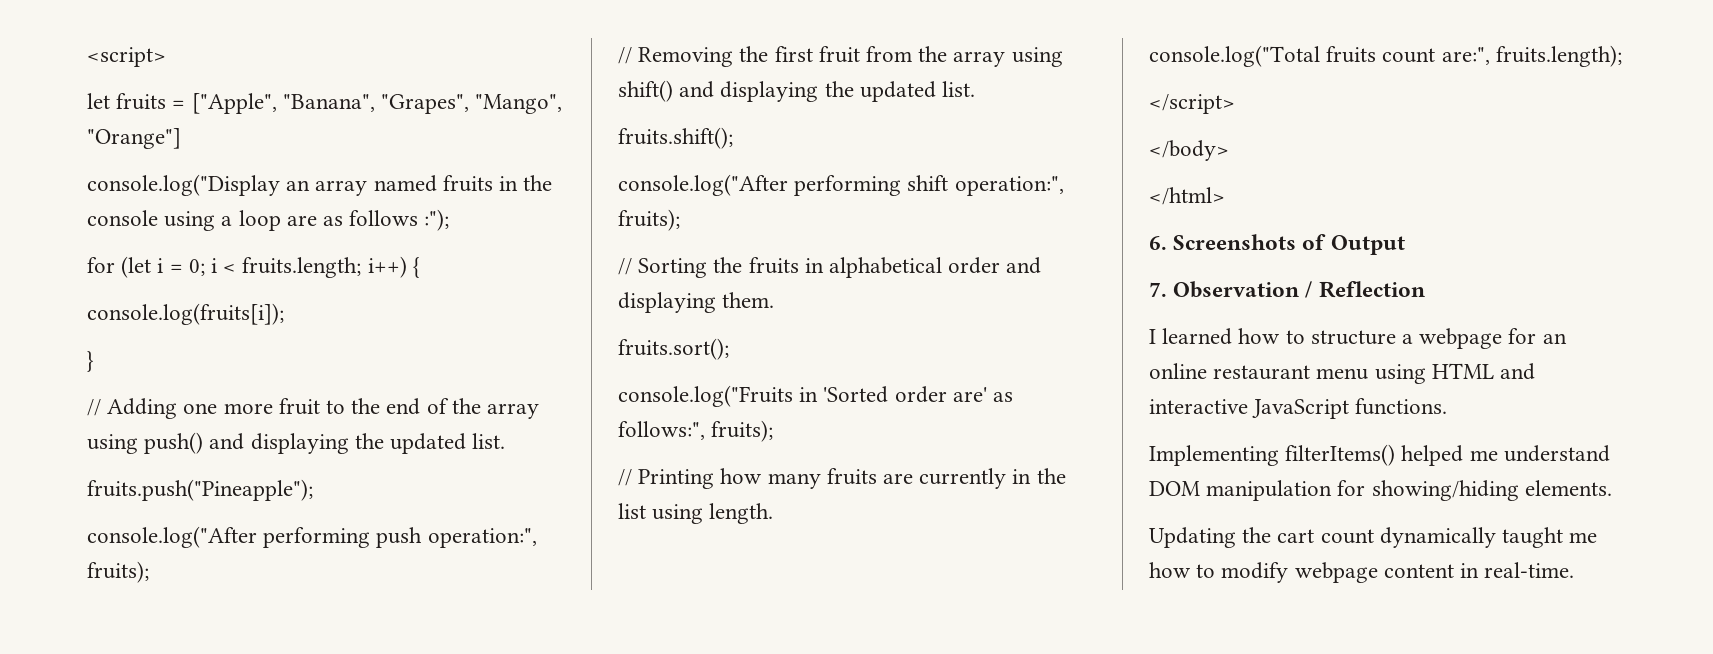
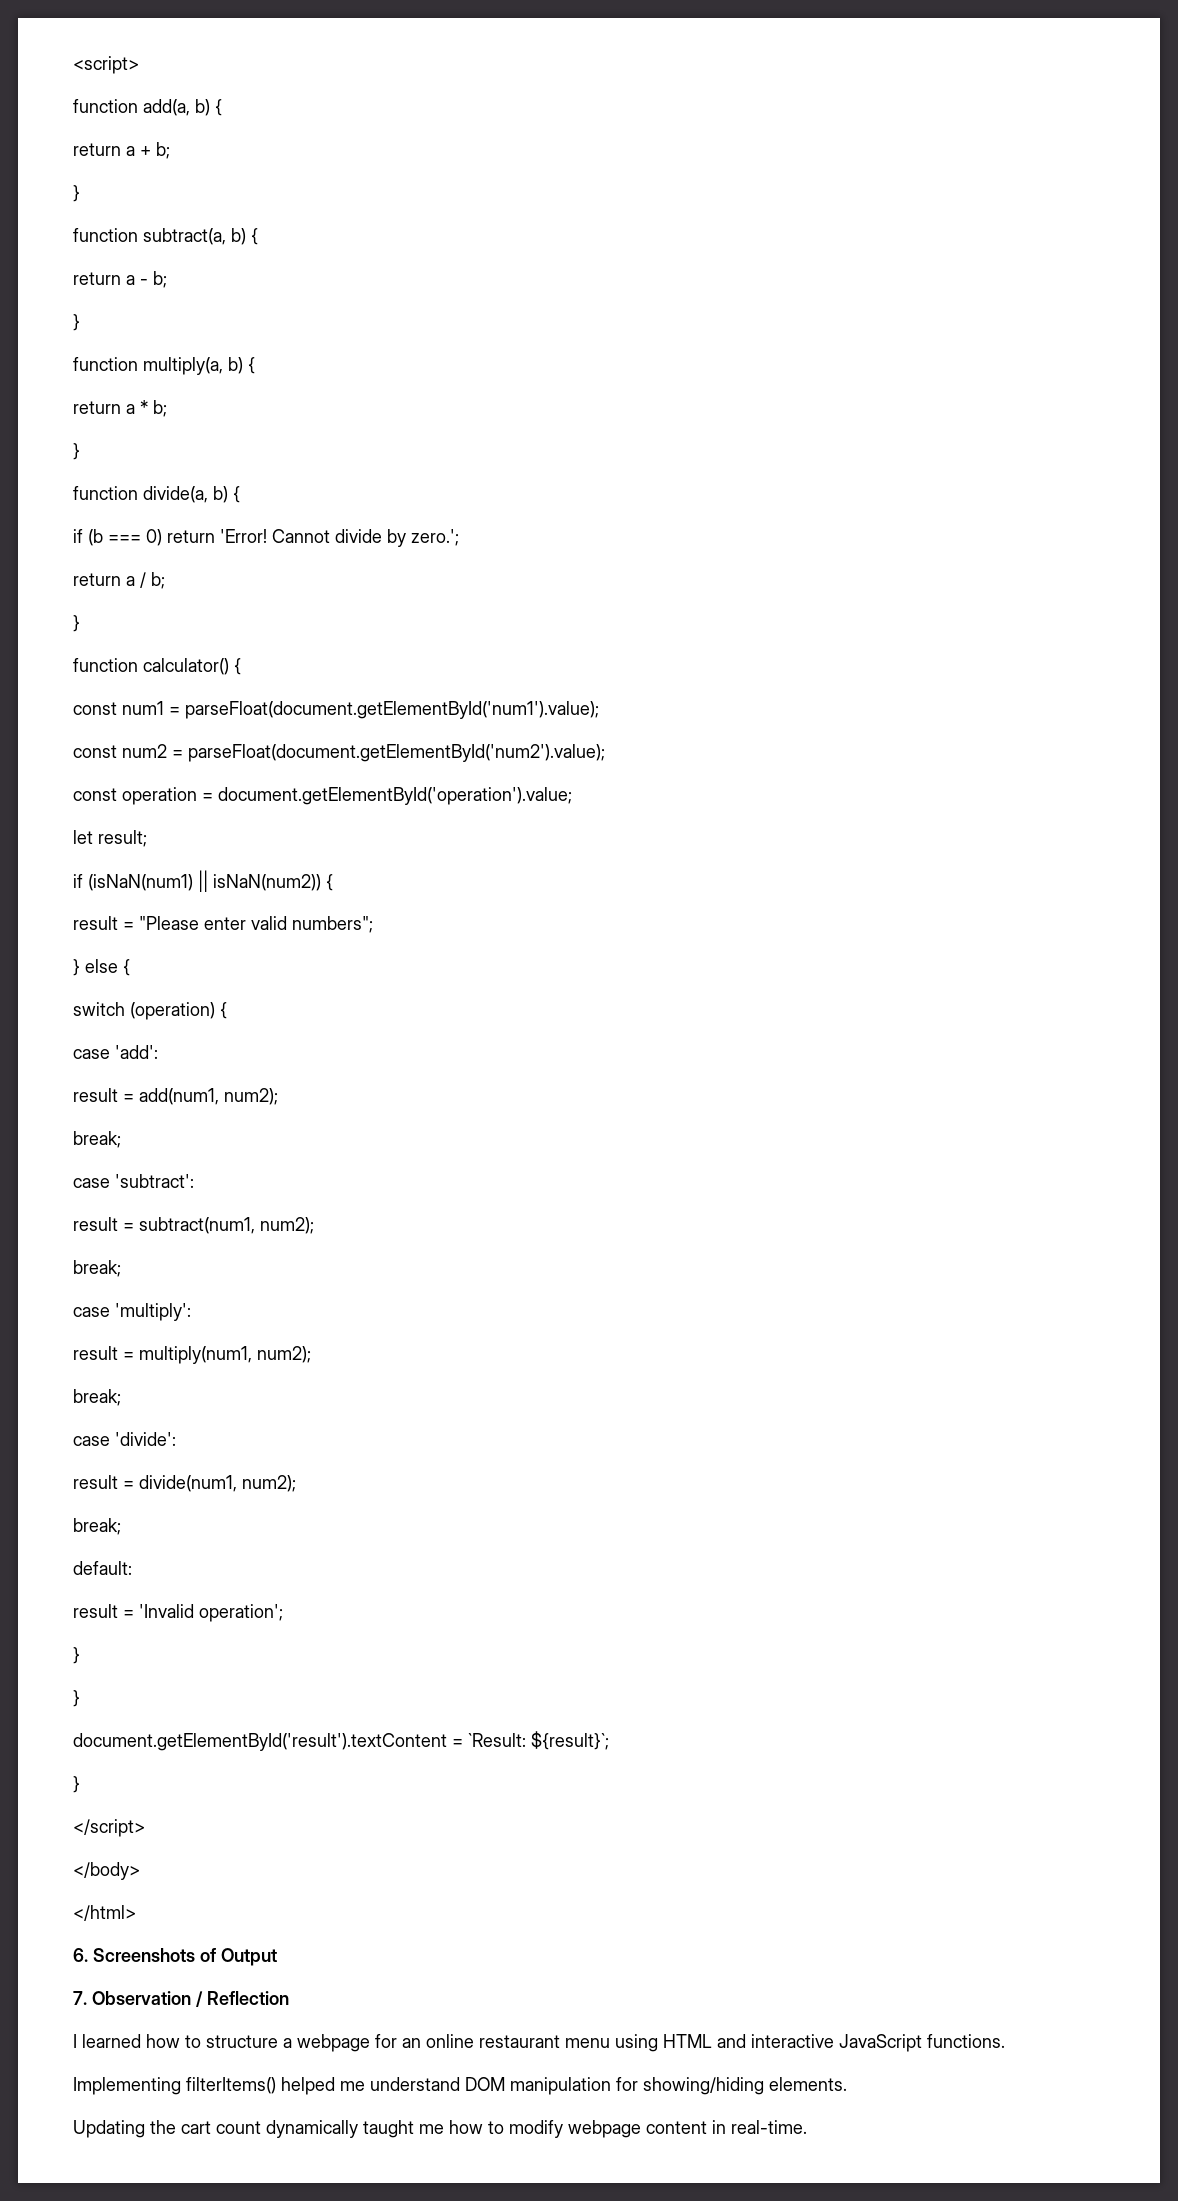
- let fruits = ["Apple", "Banana", "Grapes", "Mango", "Orange"]
- console.log("Display an array named fruits in the console using a loop are as follows :");
- for (let i = 0; i < fruits.length; i++) {
- console.log(fruits[i]);
+ function add(a, b) {
+ return a + b;
  }
- // Adding one more fruit to the end of the array using push() and displaying the updated list.
- fruits.push("Pineapple");
- console.log("After performing push operation:", fruits);
- // Removing the first fruit from the array using shift() and displaying the updated list.
- fruits.shift();
- console.log("After performing shift operation:", fruits);
- // Sorting the fruits in alphabetical order and displaying them.
- fruits.sort();
- console.log("Fruits in 'Sorted order are' as follows:", fruits);
- // Printing how many fruits are currently in the list using length.
- console.log("Total fruits count are:", fruits.length);
+ function subtract(a, b) {
+ return a - b;
+ }
+ function multiply(a, b) {
+ return a * b;
+ }
+ function divide(a, b) {
+ if (b === 0) return 'Error! Cannot divide by zero.';
+ return a / b;
+ }
+ function calculator() {
+ const num1 = parseFloat(document.getElementById('num1').value);
+ const num2 = parseFloat(document.getElementById('num2').value);
+ const operation = document.getElementById('operation').value;
+ let result;
+ if (isNaN(num1) || isNaN(num2)) {
+ result = "Please enter valid numbers";
+ } else {
+ switch (operation) {
+ case 'add':
+ result = add(num1, num2);
+ break;
+ case 'subtract':
+ result = subtract(num1, num2);
+ break;
+ case 'multiply':
+ result = multiply(num1, num2);
+ break;
+ case 'divide':
+ result = divide(num1, num2);
+ break;
+ default:
+ result = 'Invalid operation';
+ }
+ }
+ document.getElementById('result').textContent = `Result: ${result}`;
+ }

